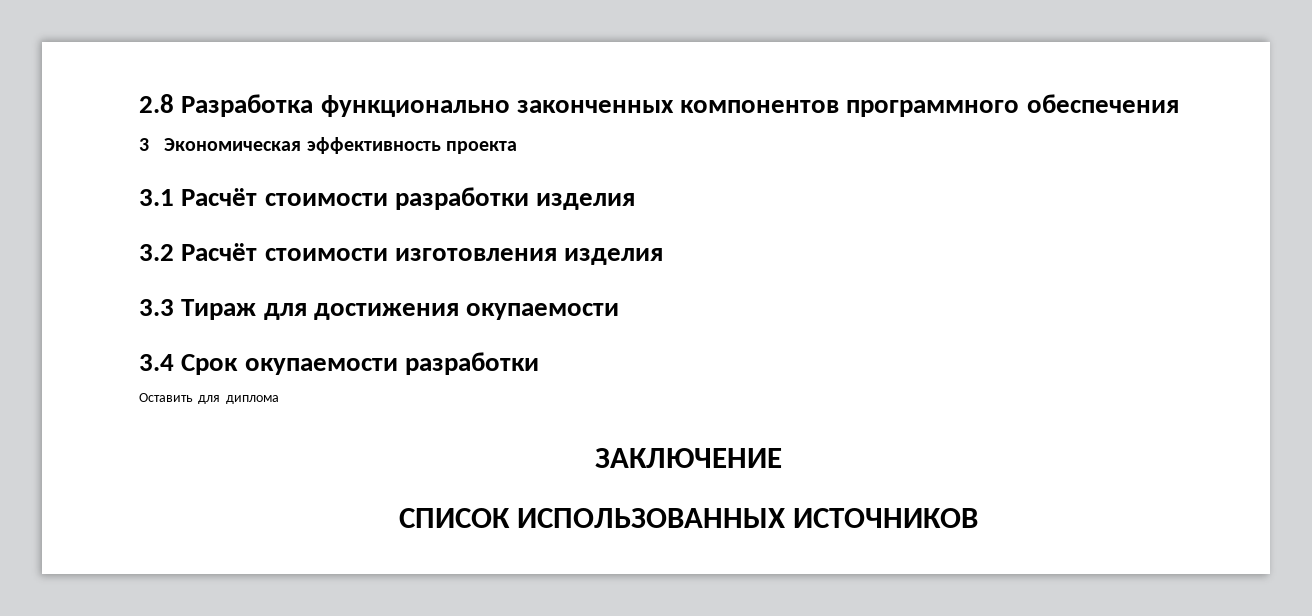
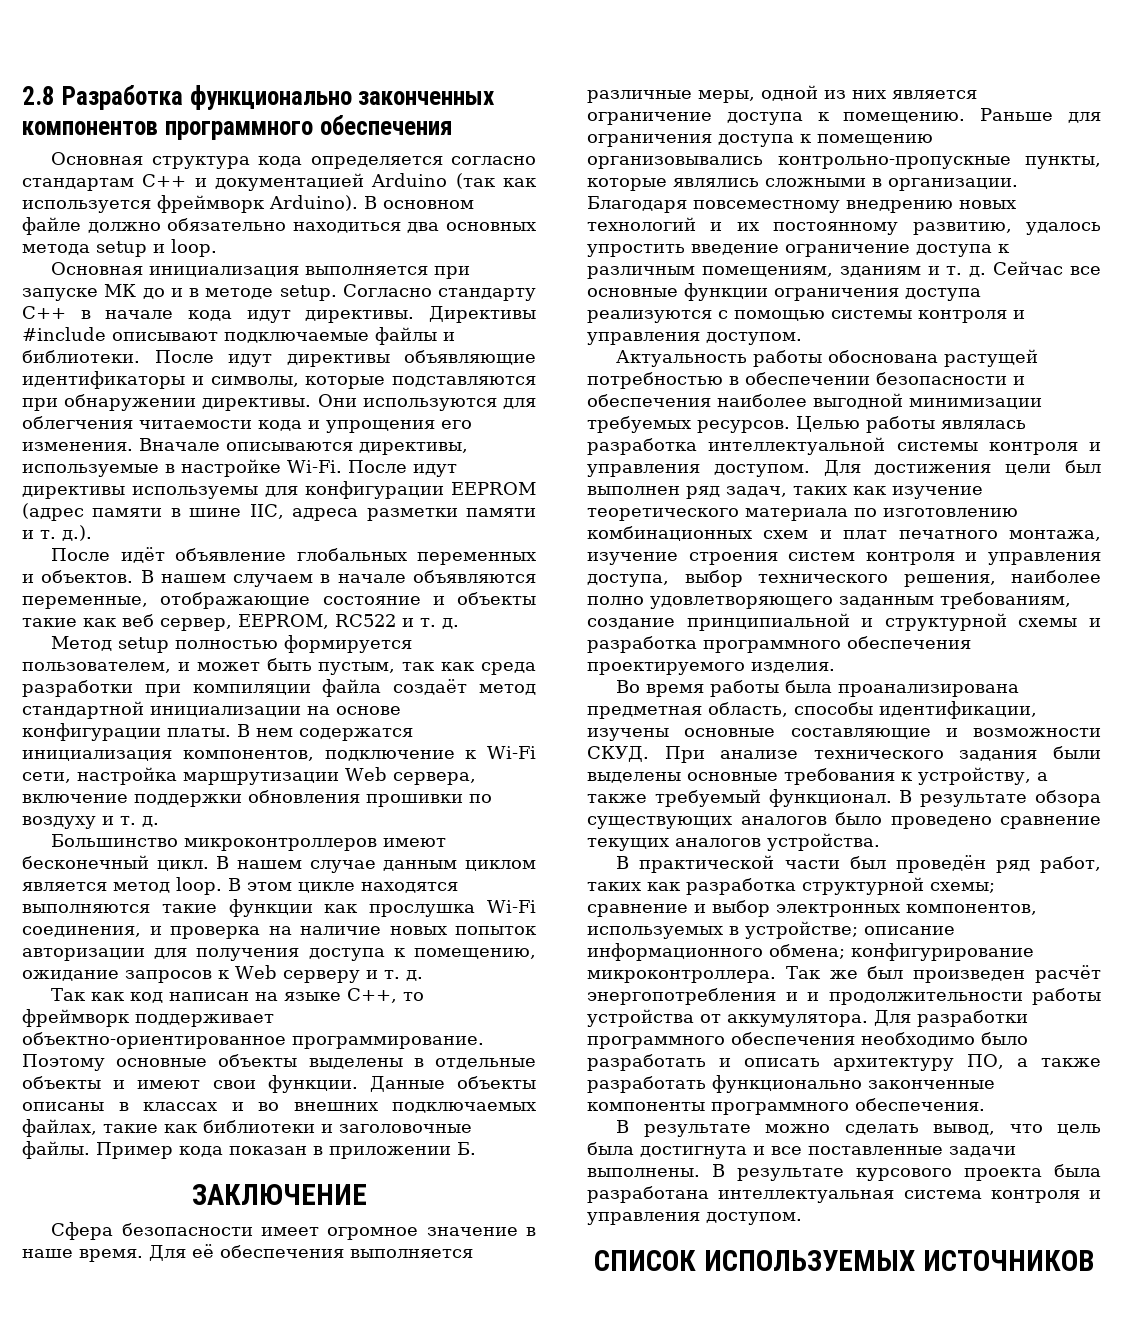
- 3 Экономическая эффективность проекта
- 3.1 Расчёт стоимости разработки изделия
- 3.2 Расчёт стоимости изготовления изделия
- 3.3 Тираж для достижения окупаемости
- 3.4 Срок окупаемости разработки
- Оставить для диплома
+ Основная структура кода определяется согласно стандартам С++ и документацией Arduino (так как используется фреймворк Arduino). В основном файле должно обязательно находиться два основных метода setup и loop.
+ Основная инициализация выполняется при запуске МК до и в методе setup. Согласно стандарту С++ в начале кода идут директивы. Директивы #include описывают подключаемые файлы и библиотеки. После идут директивы объявляющие идентификаторы и символы, которые подставляются при обнаружении директивы. Они используются для облегчения читаемости кода и упрощения его изменения. Вначале описываются директивы, используемые в настройке Wi-Fi. После идут директивы используемы для конфигурации EEPROM (адрес памяти в шине IIC, адреса разметки памяти и т. д.).
+ После идёт объявление глобальных переменных и объектов. В нашем случаем в начале объявляются переменные, отображающие состояние и объекты такие как веб сервер, EEPROM, RC522 и т. д.
+ Метод setup полностью формируется пользователем, и может быть пустым, так как среда разработки при компиляции файла создаёт метод стандартной инициализации на основе конфигурации платы. В нем содержатся инициализация компонентов, подключение к Wi-Fi сети, настройка маршрутизации Web сервера, включение поддержки обновления прошивки по воздуху и т. д.
+ Большинство микроконтроллеров имеют бесконечный цикл. В нашем случае данным циклом является метод loop. В этом цикле находятся выполняются такие функции как прослушка Wi-Fi соединения, и проверка на наличие новых попыток авторизации для получения доступа к помещению, ожидание запросов к Web серверу и т. д.
+ Так как код написан на языке C++, то фреймворк поддерживает объектно-ориентированное программирование. Поэтому основные объекты выделены в отдельные объекты и имеют свои функции. Данные объекты описаны в классах и во внешних подключаемых файлах, такие как библиотеки и заголовочные файлы. Пример кода показан в приложении Б.
  ЗАКЛЮЧЕНИЕ
+ Сфера безопасности имеет огромное значение в наше время. Для её обеспечения выполняется различные меры, одной из них является ограничение доступа к помещению. Раньше для ограничения доступа к помещению организовывались контрольно-пропускные пункты, которые являлись сложными в организации. Благодаря повсеместному внедрению новых технологий и их постоянному развитию, удалось упростить введение ограничение доступа к различным помещениям, зданиям и т. д. Сейчас все основные функции ограничения доступа реализуются с помощью системы контроля и управления доступом.
+ Актуальность работы обоснована растущей потребностью в обеспечении безопасности и обеспечения наиболее выгодной минимизации требуемых ресурсов. Целью работы являлась разработка интеллектуальной системы контроля и управления доступом. Для достижения цели был выполнен ряд задач, таких как изучение теоретического материала по изготовлению комбинационных схем и плат печатного монтажа, изучение строения систем контроля и управления доступа, выбор технического решения, наиболее полно удовлетворяющего заданным требованиям, создание принципиальной и структурной схемы и разработка программного обеспечения проектируемого изделия.
+ Во время работы была проанализирована предметная область, способы идентификации, изучены основные составляющие и возможности СКУД. При анализе технического задания были выделены основные требования к устройству, а также требуемый функционал. В результате обзора существующих аналогов было проведено сравнение текущих аналогов устройства.
+ В практической части был проведён ряд работ, таких как разработка структурной схемы; сравнение и выбор электронных компонентов, используемых в устройстве; описание информационного обмена; конфигурирование микроконтроллера. Так же был произведен расчёт энергопотребления и и продолжительности работы устройства от аккумулятора. Для разработки программного обеспечения необходимо было разработать и описать архитектуру ПО, а также разработать функционально законченные компоненты программного обеспечения.
+ В результате можно сделать вывод, что цель была достигнута и все поставленные задачи выполнены. В результате курсового проекта была разработана интеллектуальная система контроля и управления доступом.
- СПИСОК ИСПОЛЬЗОВАННЫХ ИСТОЧНИКОВ
+ СПИСОК ИСПОЛЬЗУЕМЫХ ИСТОЧНИКОВ

